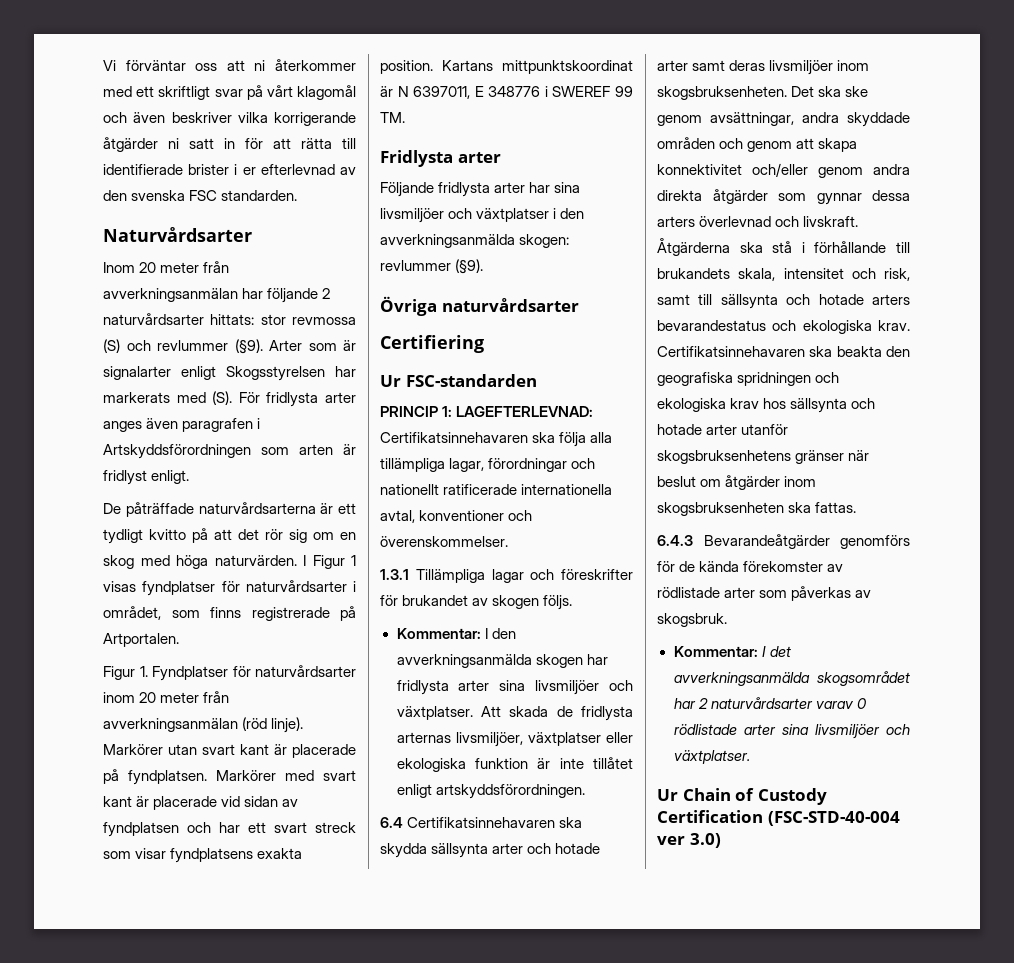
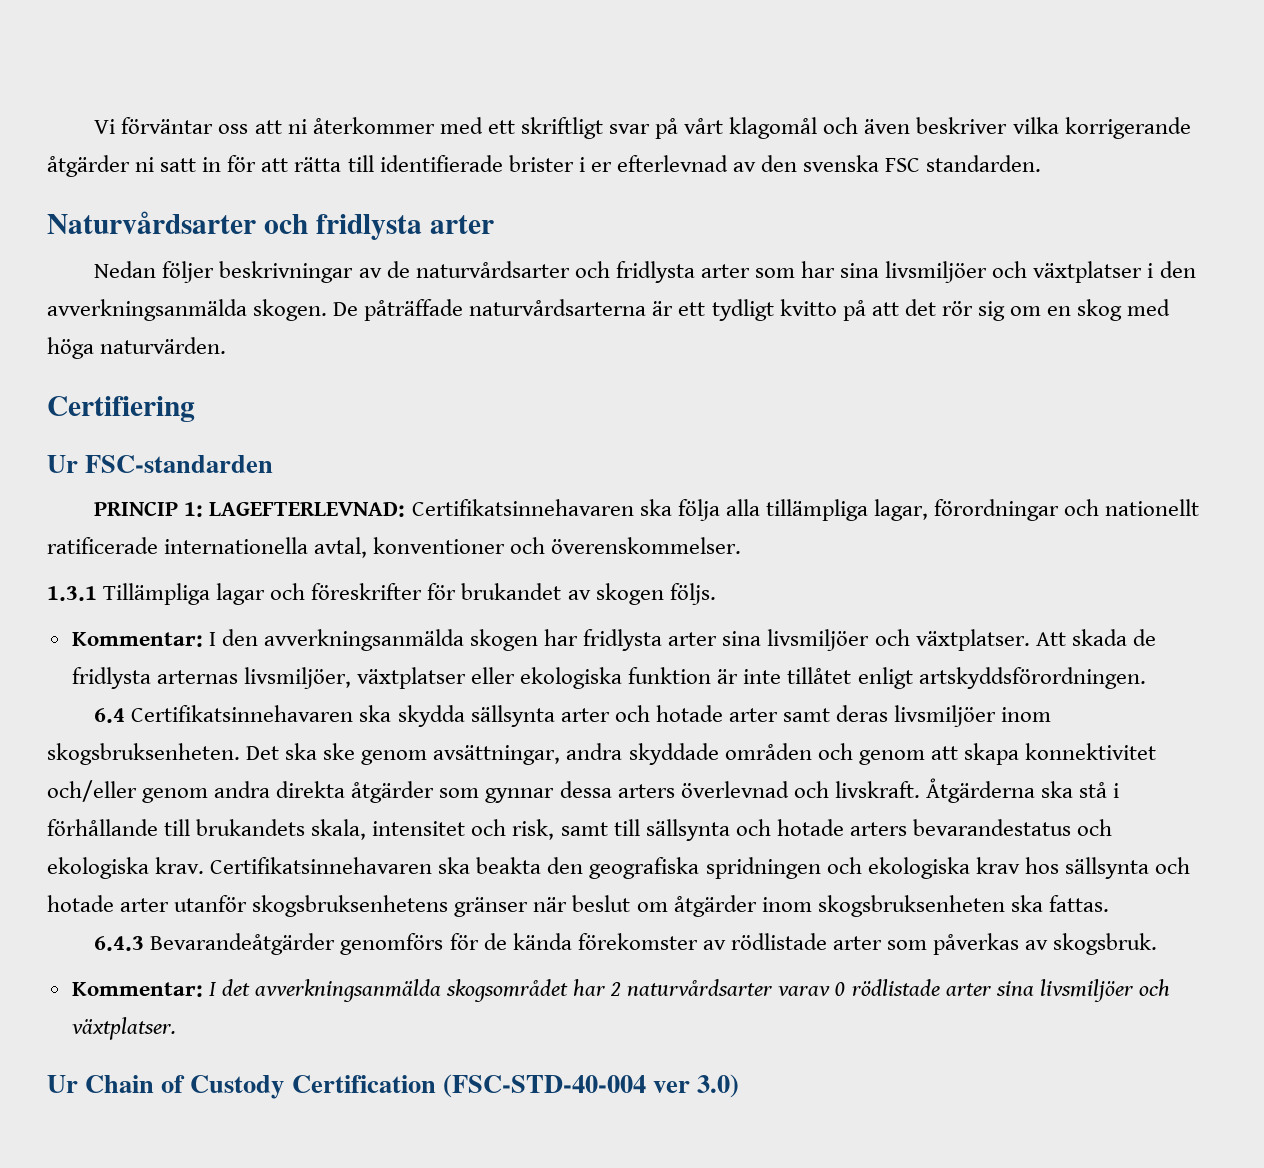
- Naturvårdsarter
- Inom 20 meter från avverkningsanmälan har följande 2 naturvårdsarter hittats: stor revmossa (S) och revlummer (§9). Arter som är signalarter enligt Skogsstyrelsen har markerats med (S). För fridlysta arter anges även paragrafen i Artskyddsförordningen som arten är fridlyst enligt.
- De påträffade naturvårdsarterna är ett tydligt kvitto på att det rör sig om en skog med höga naturvärden. I Figur 1 visas fyndplatser för naturvårdsarter i området, som finns registrerade på Artportalen.
- Figur 1. Fyndplatser för naturvårdsarter inom 20 meter från avverkningsanmälan (röd linje). Markörer utan svart kant är placerade på fyndplatsen. Markörer med svart kant är placerade vid sidan av fyndplatsen och har ett svart streck som visar fyndplatsens exakta position. Kartans mittpunktskoordinat är N 6397011, E 348776 i SWEREF 99 TM.
- Fridlysta arter
- Följande fridlysta arter har sina livsmiljöer och växtplatser i den avverkningsanmälda skogen: revlummer (§9).
- Övriga naturvårdsarter
+ Naturvårdsarter och fridlysta arter
+ Nedan följer beskrivningar av de naturvårdsarter och fridlysta arter som har sina livsmiljöer och växtplatser i den avverkningsanmälda skogen. De påträffade naturvårdsarterna är ett tydligt kvitto på att det rör sig om en skog med höga naturvärden.

